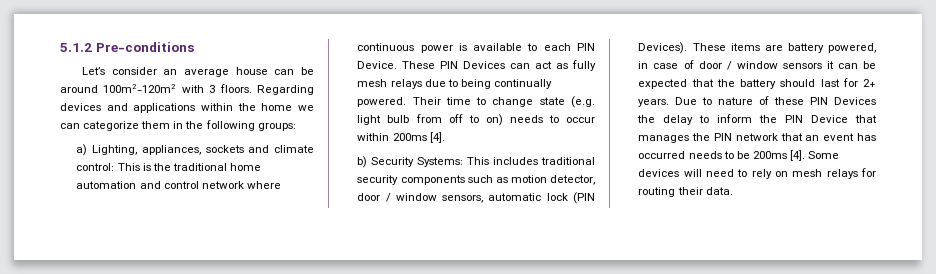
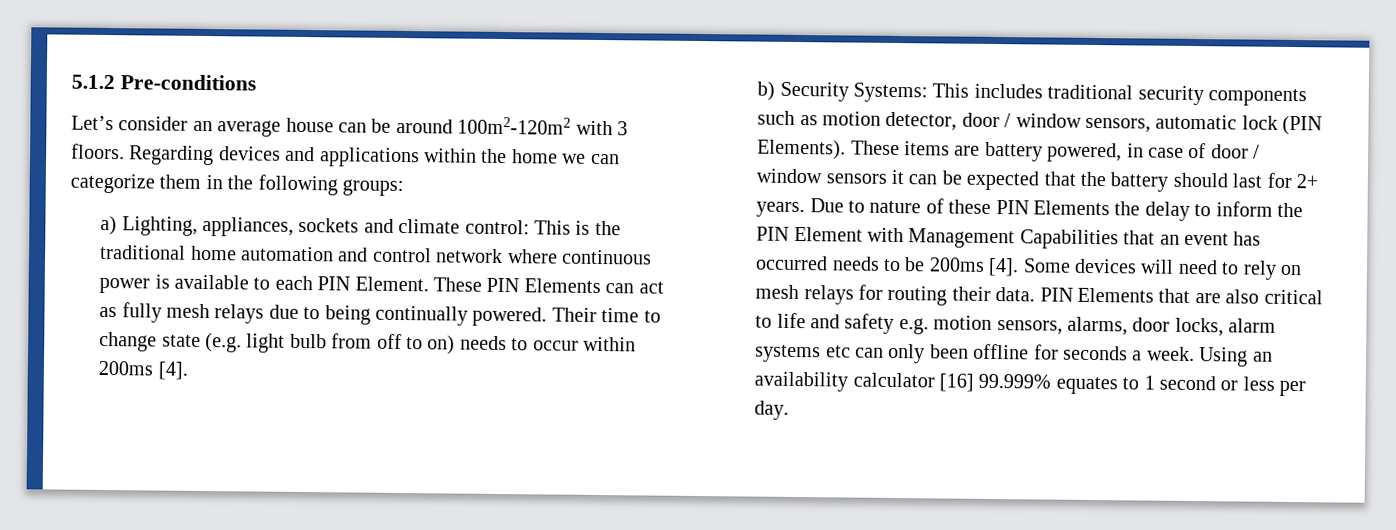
- a) Lighting, appliances, sockets and climate control: This is the traditional home automation and control network where continuous power is available to each PIN Device.
+ a) Lighting, appliances, sockets and climate control: This is the traditional home automation and control network where continuous power is available to each PIN Element.
- These PIN Devices can act as fully mesh relays due to being continually powered.
+ These PIN Elements can act as fully mesh relays due to being continually powered.
- b) Security Systems: This includes traditional security components such as motion detector, door / window sensors, automatic lock (PIN Devices).
+ b) Security Systems: This includes traditional security components such as motion detector, door / window sensors, automatic lock (PIN Elements).
- Due to nature of these PIN Devices the delay to inform the PIN Device that manages the PIN network that an event has occurred needs to be 200ms [4].
+ Due to nature of these PIN Elements the delay to inform the PIN Element with Management Capabilities that an event has occurred needs to be 200ms [4].
+ PIN Elements that are also critical to life and safety e.g. motion sensors, alarms, door locks, alarm systems etc can only been offline for seconds a week. Using an availability calculator [16] 99.999% equates to 1 second or less per day.

